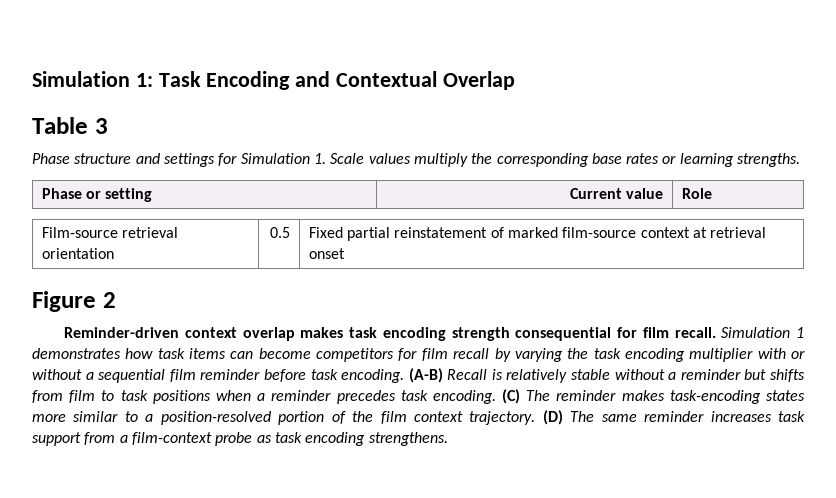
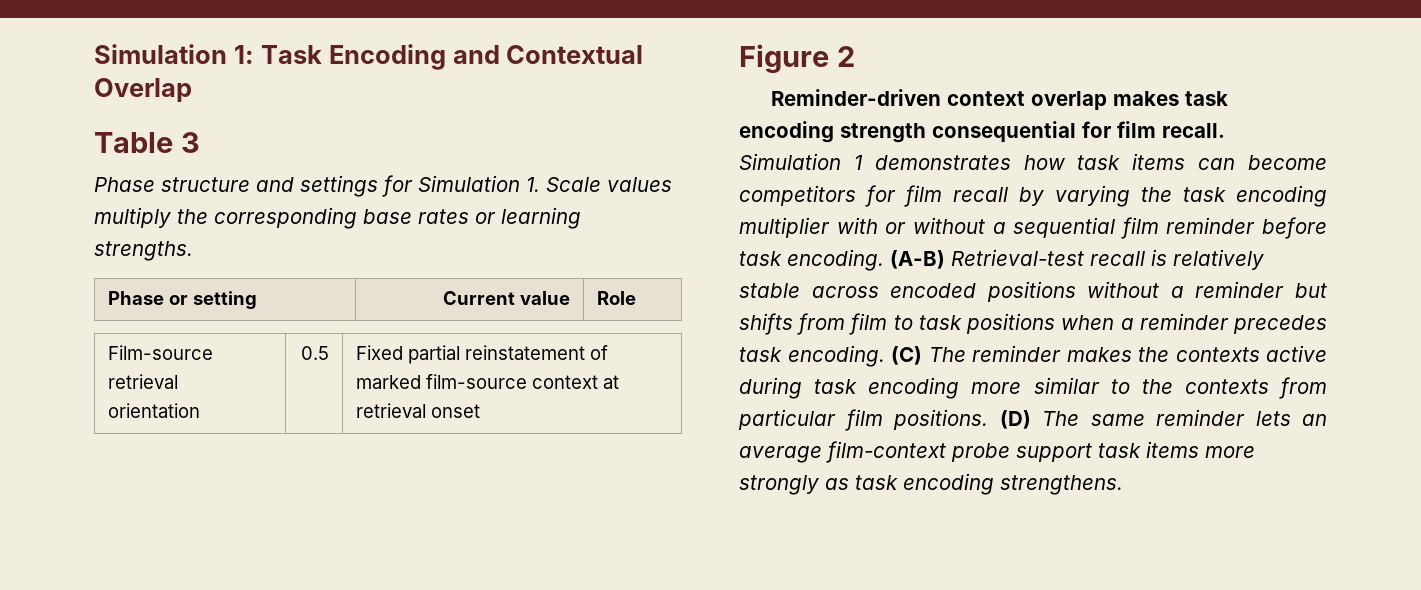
- (A-B) Recall is relatively stable without a reminder but shifts from film to task positions when a reminder precedes task encoding.
+ (A-B) Retrieval-test recall is relatively stable across encoded positions without a reminder but shifts from film to task positions when a reminder precedes task encoding.
- (C) The reminder makes task-encoding states more similar to a position-resolved portion of the film context trajectory. (D) The same reminder increases task support from a film-context probe as task encoding strengthens.
+ (C) The reminder makes the contexts active during task encoding more similar to the contexts from particular film positions. (D) The same reminder lets an average film-context probe support task items more strongly as task encoding strengthens.

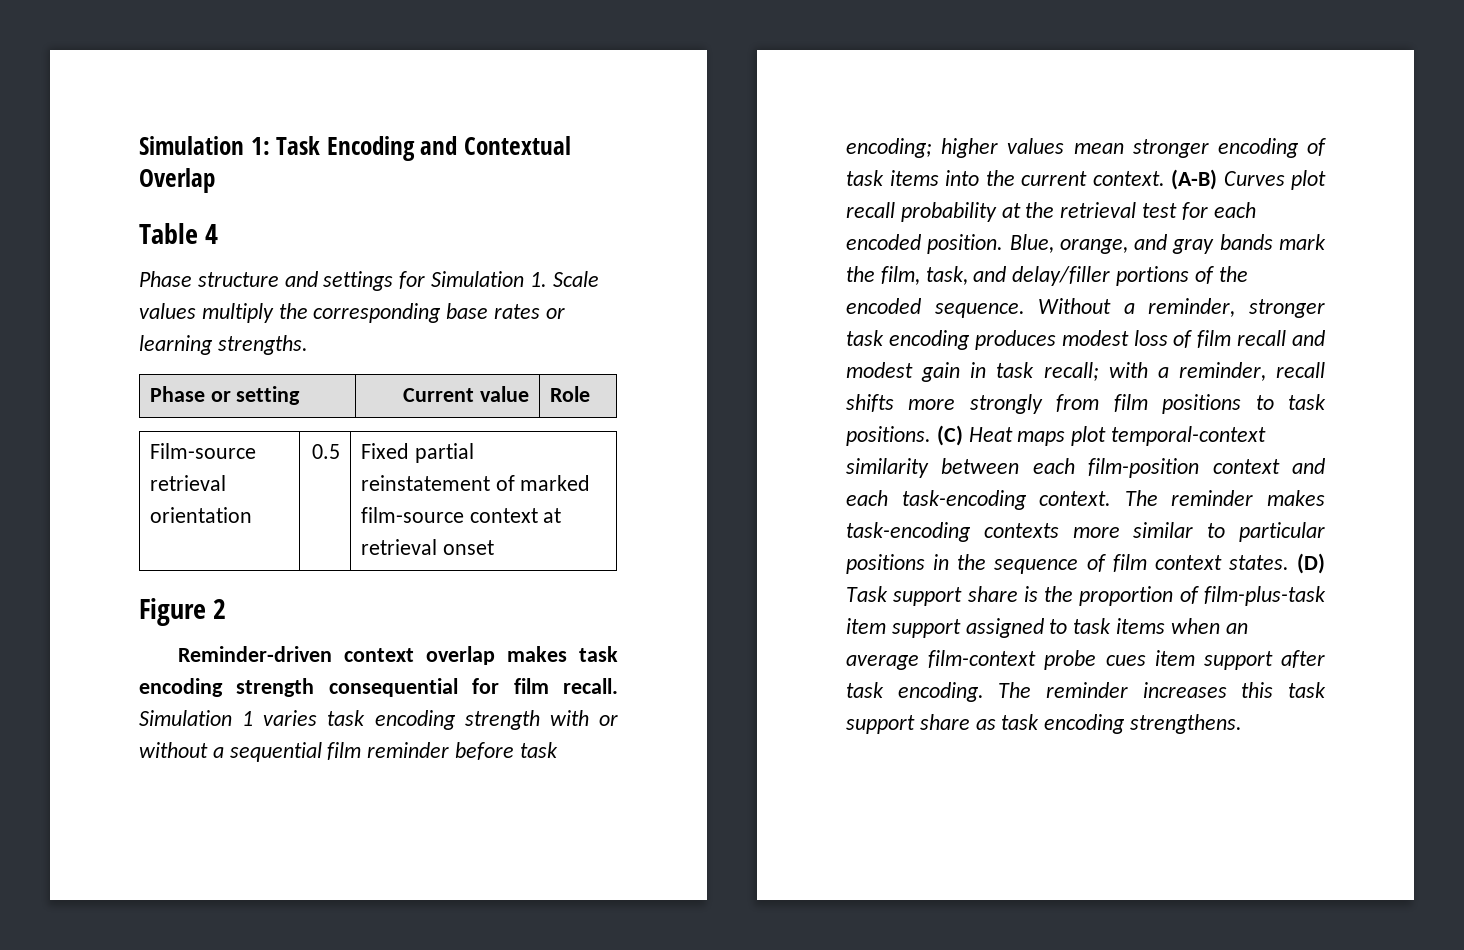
- Table 3
+ Table 4
- Simulation 1 demonstrates how task items can become competitors for film recall by varying the task encoding multiplier with or without a sequential film reminder before task encoding. (A-B) Retrieval-test recall is relatively stable across encoded positions without a reminder but shifts from film to task positions when a reminder precedes task encoding. (C) The reminder makes the contexts active during task encoding more similar to the contexts from particular film positions. (D) The same reminder lets an average film-context probe support task items more strongly as task encoding strengthens.
+ Simulation 1 varies task encoding strength with or without a sequential film reminder before task encoding; higher values mean stronger encoding of task items into the current context. (A-B) Curves plot recall probability at the retrieval test for each encoded position. Blue, orange, and gray bands mark the film, task, and delay/filler portions of the encoded sequence. Without a reminder, stronger task encoding produces modest loss of film recall and modest gain in task recall; with a reminder, recall shifts more strongly from film positions to task positions. (C) Heat maps plot temporal-context similarity between each film-position context and each task-encoding context. The reminder makes task-encoding contexts more similar to particular positions in the sequence of film context states. (D) Task support share is the proportion of film-plus-task item support assigned to task items when an average film-context probe cues item support after task encoding. The reminder increases this task support share as task encoding strengthens.

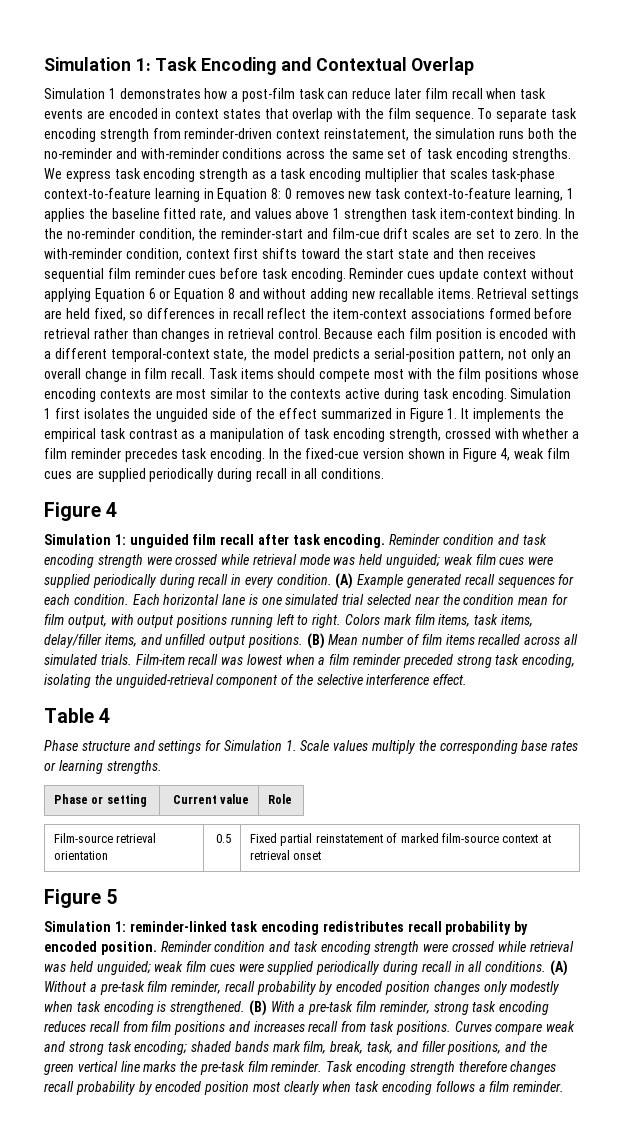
+ Simulation 1 demonstrates how a post-film task can reduce later film recall when task events are encoded in context states that overlap with the film sequence. To separate task encoding strength from reminder-driven context reinstatement, the simulation runs both the no-reminder and with-reminder conditions across the same set of task encoding strengths. We express task encoding strength as a task encoding multiplier that scales task-phase context-to-feature learning in Equation 8: 0 removes new task context-to-feature learning, 1 applies the baseline fitted rate, and values above 1 strengthen task item-context binding. In the no-reminder condition, the reminder-start and film-cue drift scales are set to zero. In the with-reminder condition, context first shifts toward the start state and then receives sequential film reminder cues before task encoding. Reminder cues update context without applying Equation 6 or Equation 8 and without adding new recallable items. Retrieval settings are held fixed, so differences in recall reflect the item-context associations formed before retrieval rather than changes in retrieval control. Because each film position is encoded with a different temporal-context state, the model predicts a serial-position pattern, not only an overall change in film recall. Task items should compete most with the film positions whose encoding contexts are most similar to the contexts active during task encoding. Simulation 1 first isolates the unguided side of the effect summarized in Figure 1. It implements the empirical task contrast as a manipulation of task encoding strength, crossed with whether a film reminder precedes task encoding. In the fixed-cue version shown in Figure 4, weak film cues are supplied periodically during recall in all conditions.
+ Figure 4
+ Simulation 1: unguided film recall after task encoding. Reminder condition and task encoding strength were crossed while retrieval mode was held unguided; weak film cues were supplied periodically during recall in every condition. (A) Example generated recall sequences for each condition. Each horizontal lane is one simulated trial selected near the condition mean for film output, with output positions running left to right. Colors mark film items, task items, delay/filler items, and unfilled output positions. (B) Mean number of film items recalled across all simulated trials. Film-item recall was lowest when a film reminder preceded strong task encoding, isolating the unguided-retrieval component of the selective interference effect.
- Figure 2
- Reminder-driven context overlap makes task encoding strength consequential for film recall. Simulation 1 varies task encoding strength with or without a sequential film reminder before task encoding; higher values mean stronger encoding of task items into the current context. (A-B) Curves plot recall probability at the retrieval test for each encoded position. Blue, orange, and gray bands mark the film, task, and delay/filler portions of the encoded sequence. Without a reminder, stronger task encoding produces modest loss of film recall and modest gain in task recall; with a reminder, recall shifts more strongly from film positions to task positions. (C) Heat maps plot temporal-context similarity between each film-position context and each task-encoding context. The reminder makes task-encoding contexts more similar to particular positions in the sequence of film context states. (D) Task support share is the proportion of film-plus-task item support assigned to task items when an average film-context probe cues item support after task encoding. The reminder increases this task support share as task encoding strengthens.
+ Figure 5
+ Simulation 1: reminder-linked task encoding redistributes recall probability by encoded position. Reminder condition and task encoding strength were crossed while retrieval was held unguided; weak film cues were supplied periodically during recall in all conditions. (A) Without a pre-task film reminder, recall probability by encoded position changes only modestly when task encoding is strengthened. (B) With a pre-task film reminder, strong task encoding reduces recall from film positions and increases recall from task positions. Curves compare weak and strong task encoding; shaded bands mark film, break, task, and filler positions, and the green vertical line marks the pre-task film reminder. Task encoding strength therefore changes recall probability by encoded position most clearly when task encoding follows a film reminder.

